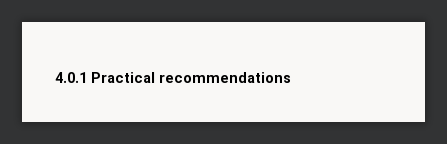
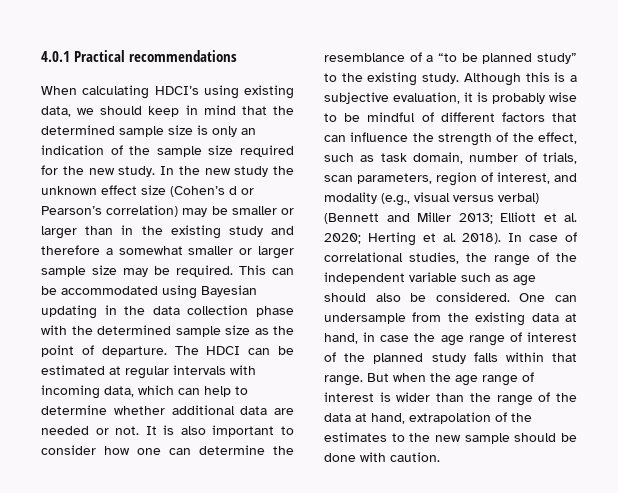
+ When calculating HDCI’s using existing data, we should keep in mind that the determined sample size is only an indication of the sample size required for the new study. In the new study the unknown effect size (Cohen’s d or Pearson’s correlation) may be smaller or larger than in the existing study and therefore a somewhat smaller or larger sample size may be required. This can be accommodated using Bayesian updating in the data collection phase with the determined sample size as the point of departure. The HDCI can be estimated at regular intervals with incoming data, which can help to determine whether additional data are needed or not. It is also important to consider how one can determine the resemblance of a “to be planned study” to the existing study. Although this is a subjective evaluation, it is probably wise to be mindful of different factors that can influence the strength of the effect, such as task domain, number of trials, scan parameters, region of interest, and modality (e.g., visual versus verbal) (Bennett and Miller 2013; Elliott et al. 2020; Herting et al. 2018). In case of correlational studies, the range of the independent variable such as age should also be considered. One can undersample from the existing data at hand, in case the age range of interest of the planned study falls within that range. But when the age range of interest is wider than the range of the data at hand, extrapolation of the estimates to the new sample should be done with caution.

